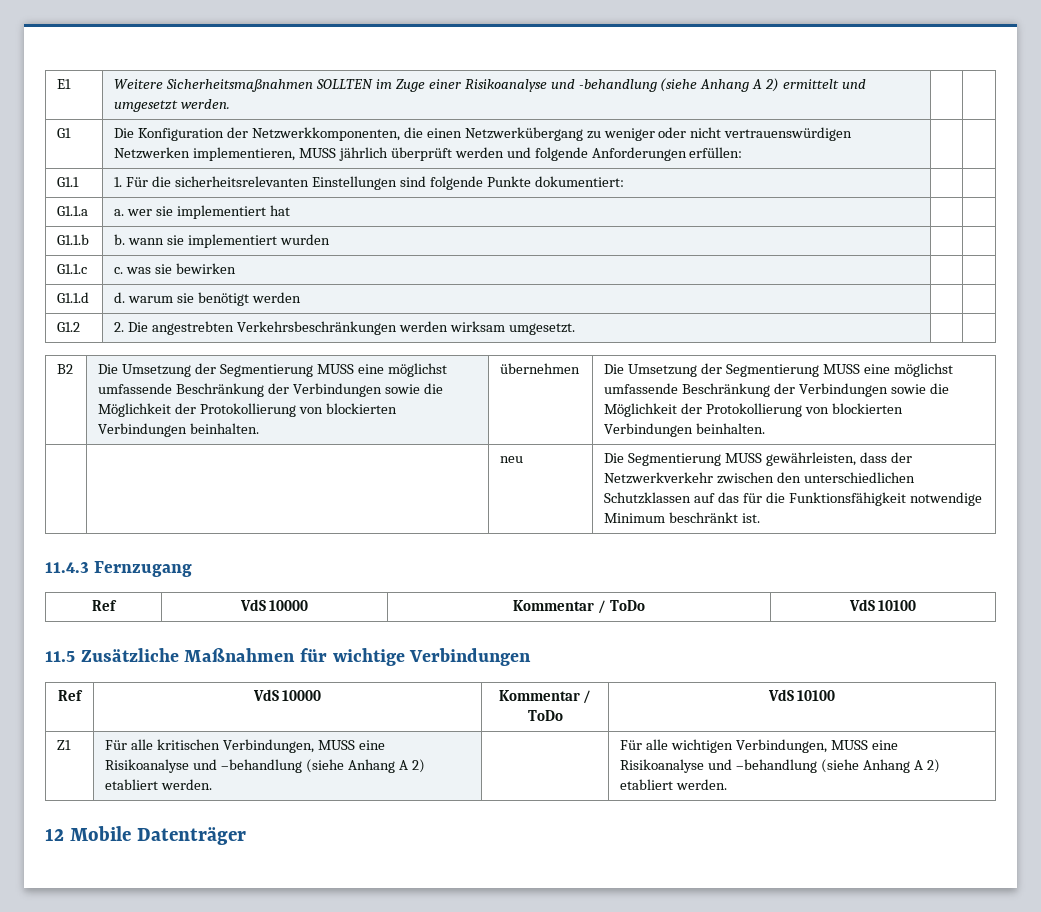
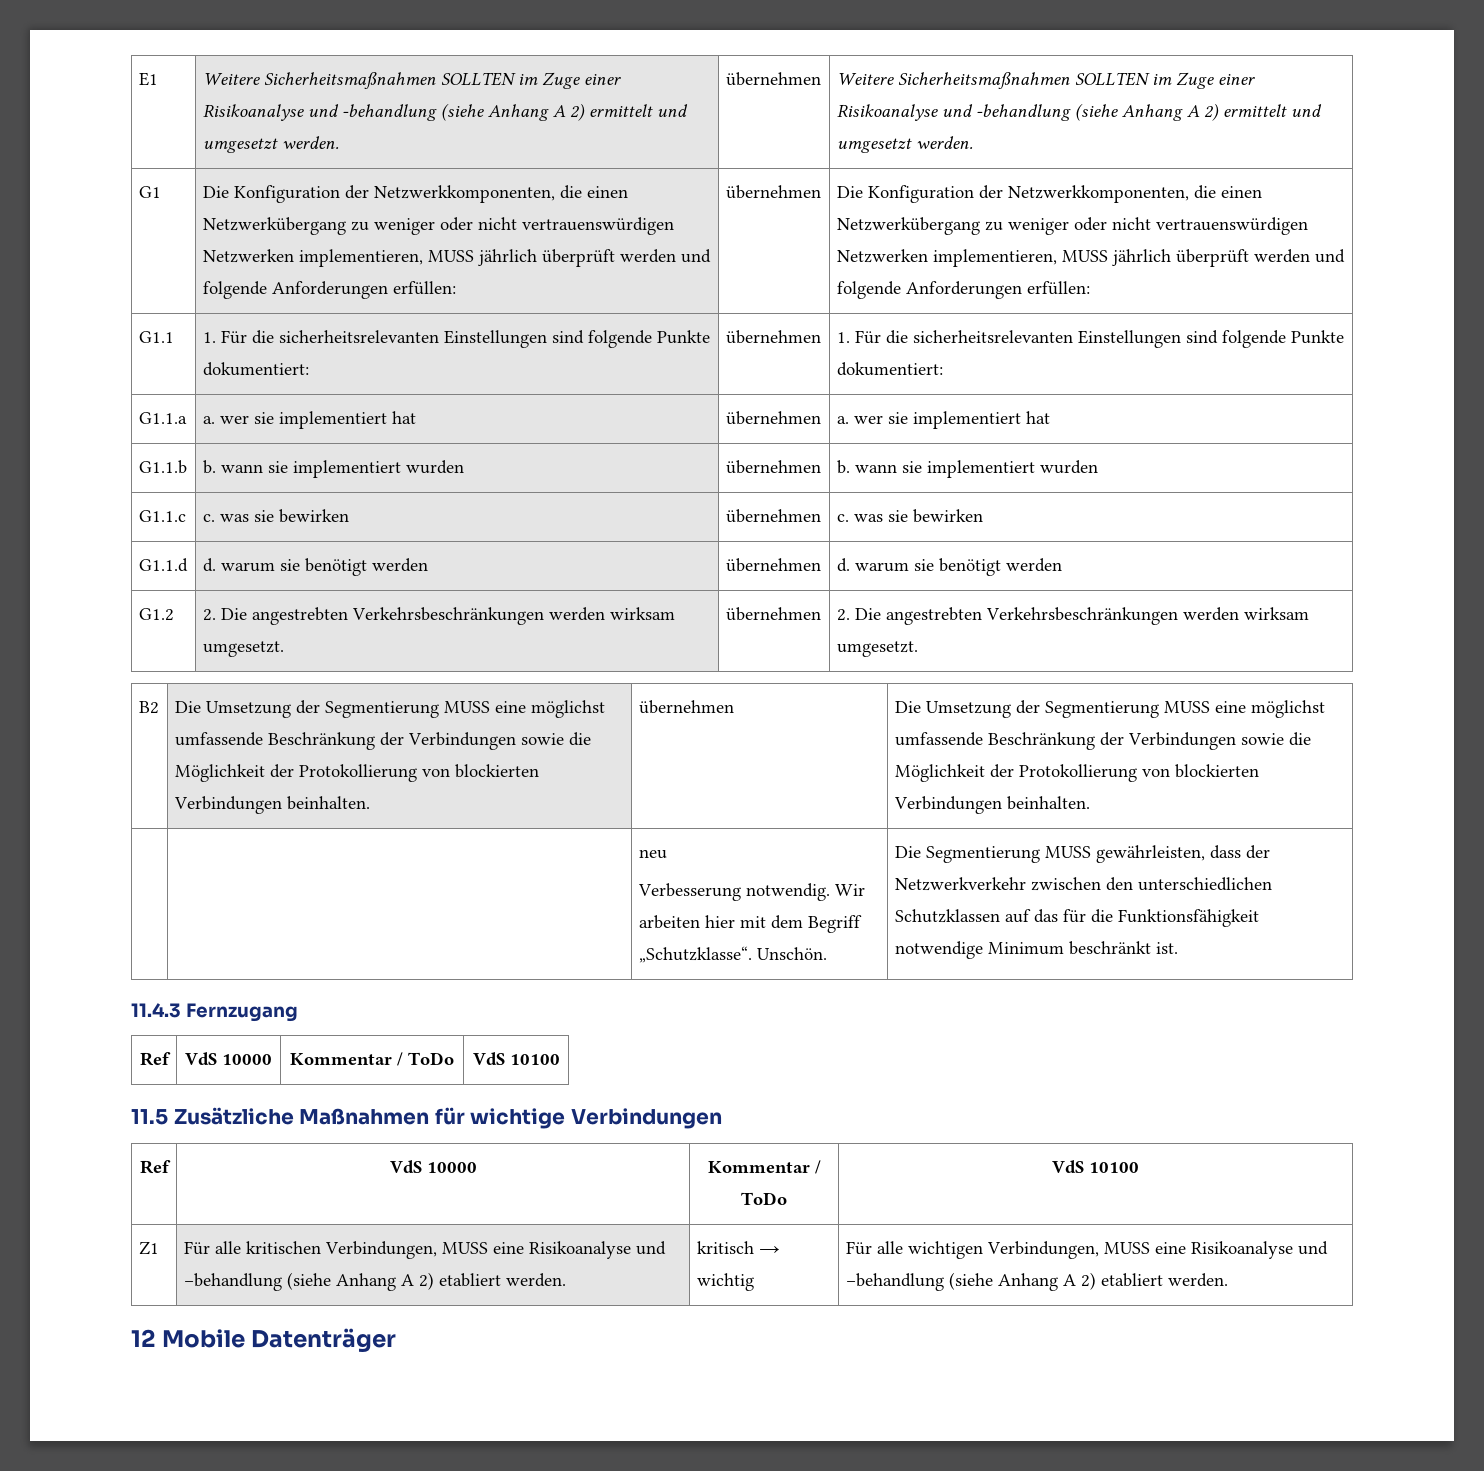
- E1 | Weitere Sicherheitsmaßnahmen SOLLTEN im Zuge einer Risikoanalyse und -behandlung (siehe Anhang A 2) ermittelt und umgesetzt werden. | |
+ E1 | Weitere Sicherheitsmaßnahmen SOLLTEN im Zuge einer Risikoanalyse und -behandlung (siehe Anhang A 2) ermittelt und umgesetzt werden. | übernehmen | Weitere Sicherheitsmaßnahmen SOLLTEN im Zuge einer Risikoanalyse und -behandlung (siehe Anhang A 2) ermittelt und umgesetzt werden.
+ übernehmen | Die Konfiguration der Netzwerkkomponenten, die einen Netzwerkübergang zu weniger oder nicht vertrauenswürdigen Netzwerken implementieren, MUSS jährlich überprüft werden und folgende Anforderungen erfüllen:
- G1.1 | 1. Für die sicherheitsrelevanten Einstellungen sind folgende Punkte dokumentiert: | |
+ G1.1 | 1. Für die sicherheitsrelevanten Einstellungen sind folgende Punkte dokumentiert: | übernehmen | 1. Für die sicherheitsrelevanten Einstellungen sind folgende Punkte dokumentiert:
- G1.1.a | a. wer sie implementiert hat | |
+ G1.1.a | a. wer sie implementiert hat | übernehmen | a. wer sie implementiert hat
- G1.1.b | b. wann sie implementiert wurden | |
+ G1.1.b | b. wann sie implementiert wurden | übernehmen | b. wann sie implementiert wurden
- G1.1.c | c. was sie bewirken | |
+ G1.1.c | c. was sie bewirken | übernehmen | c. was sie bewirken
- G1.1.d | d. warum sie benötigt werden | |
+ G1.1.d | d. warum sie benötigt werden | übernehmen | d. warum sie benötigt werden
- G1.2 | 2. Die angestrebten Verkehrsbeschränkungen werden wirksam umgesetzt. | |
+ G1.2 | 2. Die angestrebten Verkehrsbeschränkungen werden wirksam umgesetzt. | übernehmen | 2. Die angestrebten Verkehrsbeschränkungen werden wirksam umgesetzt.
- | | neu | Die Segmentierung MUSS gewährleisten, dass der Netzwerkverkehr zwischen den unterschiedlichen Schutzklassen auf das für die Funktionsfähigkeit notwendige Minimum beschränkt ist.
+ | | neu
+ Verbesserung notwendig. Wir arbeiten hier mit dem Begriff „Schutzklasse“. Unschön. | Die Segmentierung MUSS gewährleisten, dass der Netzwerkverkehr zwischen den unterschiedlichen Schutzklassen auf das für die Funktionsfähigkeit notwendige Minimum beschränkt ist.
- Z1 | Für alle kritischen Verbindungen, MUSS eine Risikoanalyse und –behandlung (siehe Anhang A 2) etabliert werden. | | Für alle wichtigen Verbindungen, MUSS eine Risikoanalyse und –behandlung (siehe Anhang A 2) etabliert werden.
+ Z1 | Für alle kritischen Verbindungen, MUSS eine Risikoanalyse und –behandlung (siehe Anhang A 2) etabliert werden. | kritisch → wichtig | Für alle wichtigen Verbindungen, MUSS eine Risikoanalyse und –behandlung (siehe Anhang A 2) etabliert werden.

